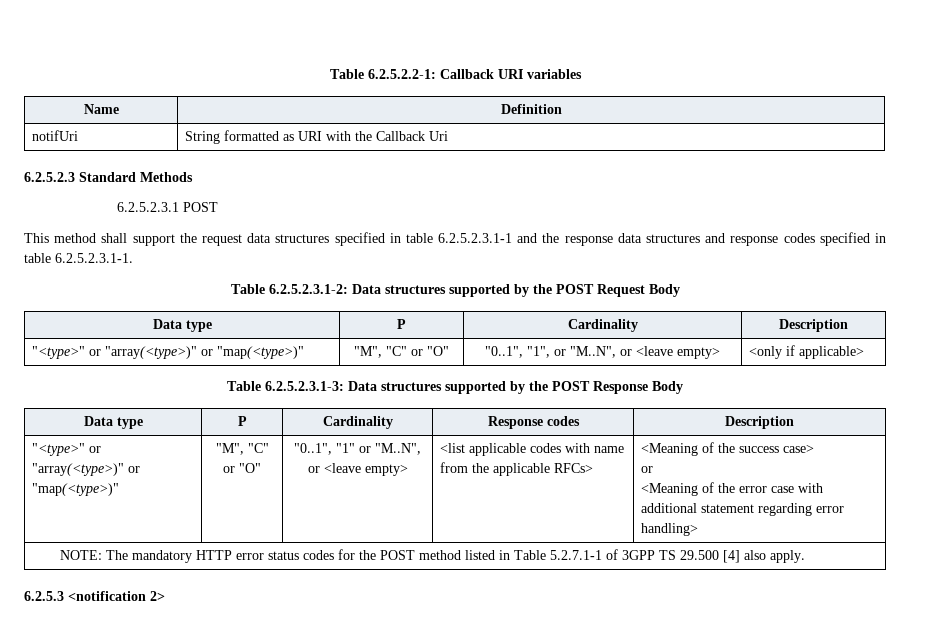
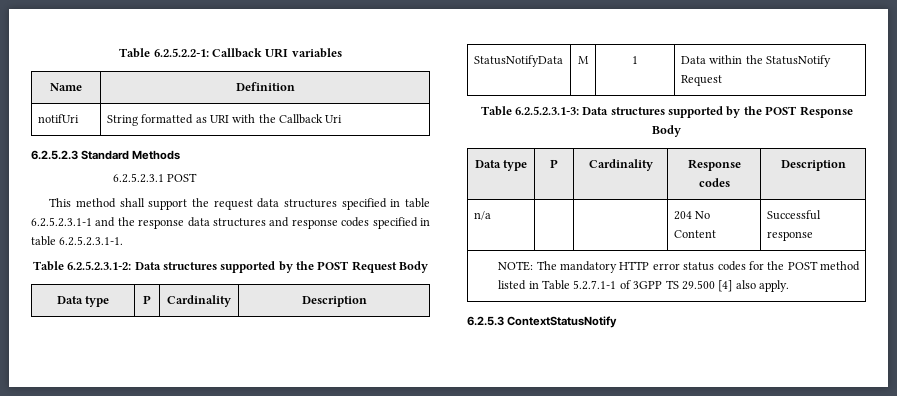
- "<type>" or "array(<type>)" or "map(<type>)" | "M", "C" or "O" | "0..1", "1", or "M..N", or <leave empty> | <only if applicable>
+ StatusNotifyData | M | 1 | Data within the StatusNotify Request
- "<type>" or "array(<type>)" or "map(<type>)" | "M", "C" or "O" | "0..1", "1" or "M..N", or <leave empty> | <list applicable codes with name from the applicable RFCs> | <Meaning of the success case>
- or
- <Meaning of the error case with additional statement regarding error handling>
+ n/a | | | 204 No Content | Successful response
- 6.2.5.3 <notification 2>
+ 6.2.5.3 ContextStatusNotify

